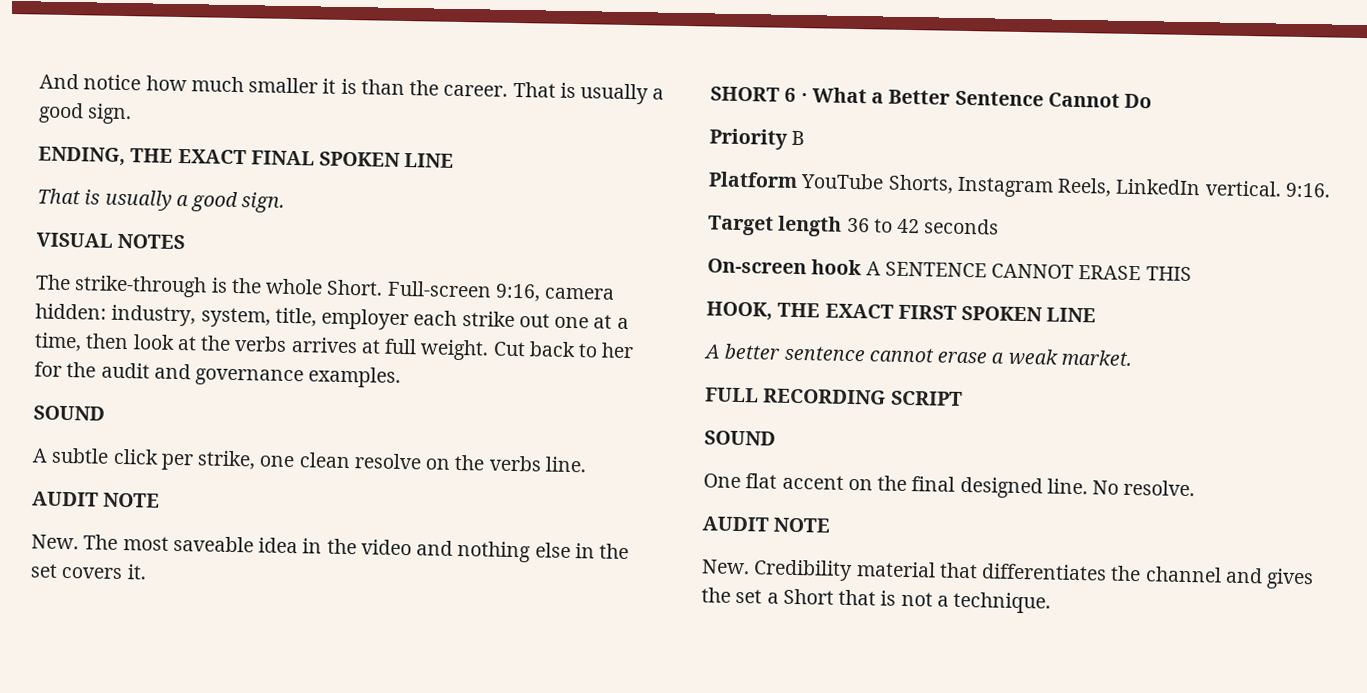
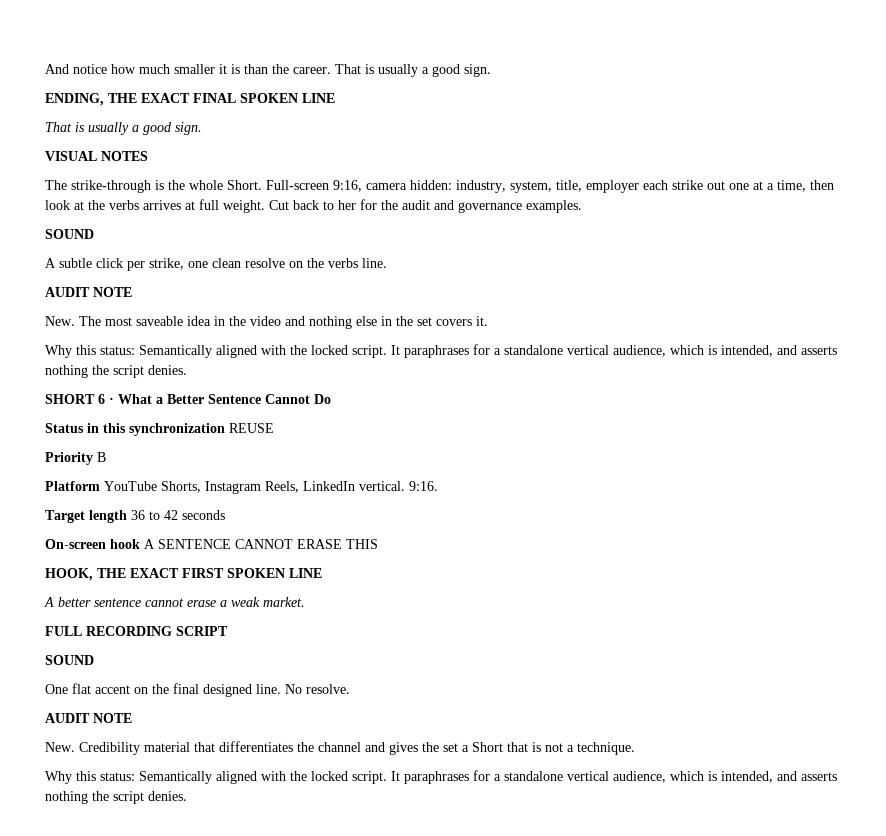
  New. The most saveable idea in the video and nothing else in the set covers it.
+ Why this status: Semantically aligned with the locked script. It paraphrases for a standalone vertical audience, which is intended, and asserts nothing the script denies.
+ Status in this synchronization REUSE
  New. Credibility material that differentiates the channel and gives the set a Short that is not a technique.
+ Why this status: Semantically aligned with the locked script. It paraphrases for a standalone vertical audience, which is intended, and asserts nothing the script denies.

